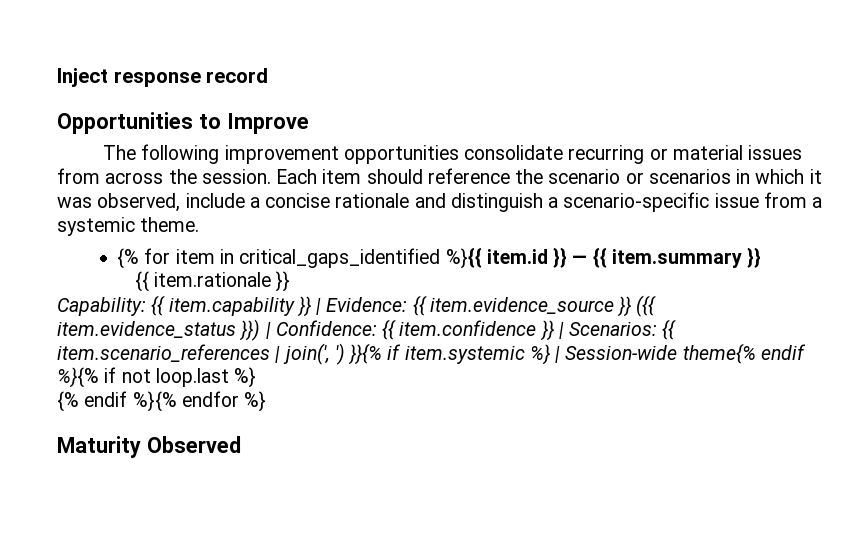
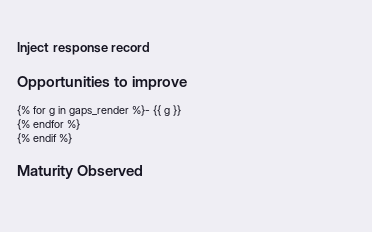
- Opportunities to Improve
- The following improvement opportunities consolidate recurring or material issues from across the session. Each item should reference the scenario or scenarios in which it was observed, include a concise rationale and distinguish a scenario-specific issue from a systemic theme.
- {% for item in critical_gaps_identified %}{{ item.id }} — {{ item.summary }}
- {{ item.rationale }}
- Capability: {{ item.capability }} | Evidence: {{ item.evidence_source }} ({{ item.evidence_status }}) | Confidence: {{ item.confidence }} | Scenarios: {{ item.scenario_references | join(', ') }}{% if item.systemic %} | Session-wide theme{% endif %}{% if not loop.last %}
+ Opportunities to improve
+ {% for g in gaps_render %}- {{ g }}
+ {% endfor %}
- {% endif %}{% endfor %}
+ {% endif %}

